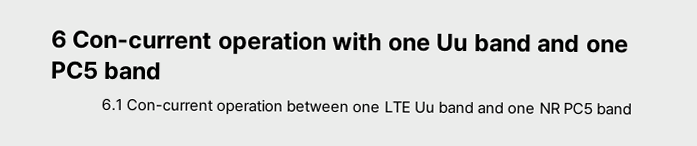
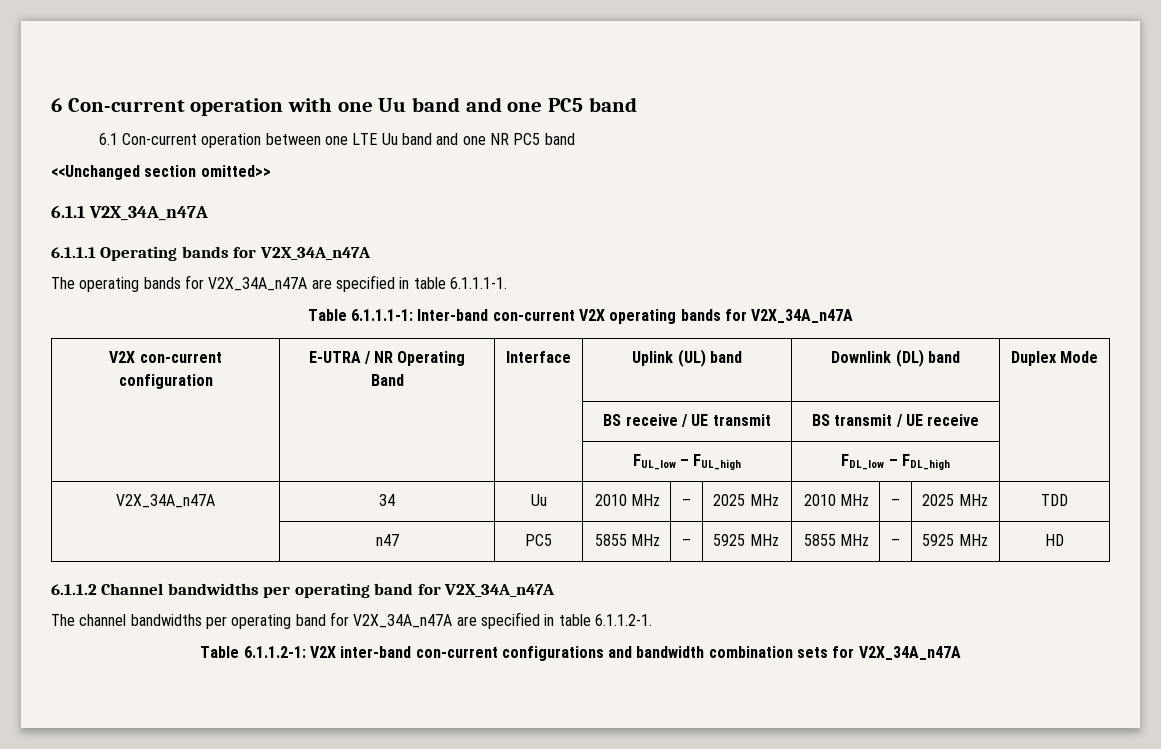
+ <<Unchanged section omitted>>
+ 6.1.1 V2X_34A_n47A
+ 6.1.1.1 Operating bands for V2X_34A_n47A
+ The operating bands for V2X_34A_n47A are specified in table 6.1.1.1-1.
+ Table 6.1.1.1-1: Inter-band con-current V2X operating bands for V2X_34A_n47A
+ V2X con-current configuration | E-UTRA / NR Operating Band | Interface | Uplink (UL) band | Downlink (DL) band | Duplex Mode
+ | | | BS receive / UE transmit | BS transmit / UE receive |
+ | | | FUL_low – FUL_high | FDL_low – FDL_high |
+ V2X_34A_n47A | 34 | Uu | 2010 MHz | – | 2025 MHz | 2010 MHz | – | 2025 MHz | TDD
+ | n47 | PC5 | 5855 MHz | – | 5925 MHz | 5855 MHz | – | 5925 MHz | HD
+ 6.1.1.2 Channel bandwidths per operating band for V2X_34A_n47A
+ The channel bandwidths per operating band for V2X_34A_n47A are specified in table 6.1.1.2-1.
+ Table 6.1.1.2-1: V2X inter-band con-current configurations and bandwidth combination sets for V2X_34A_n47A

